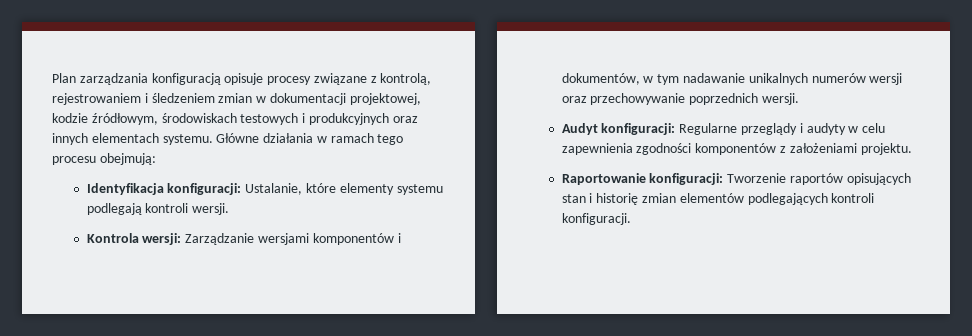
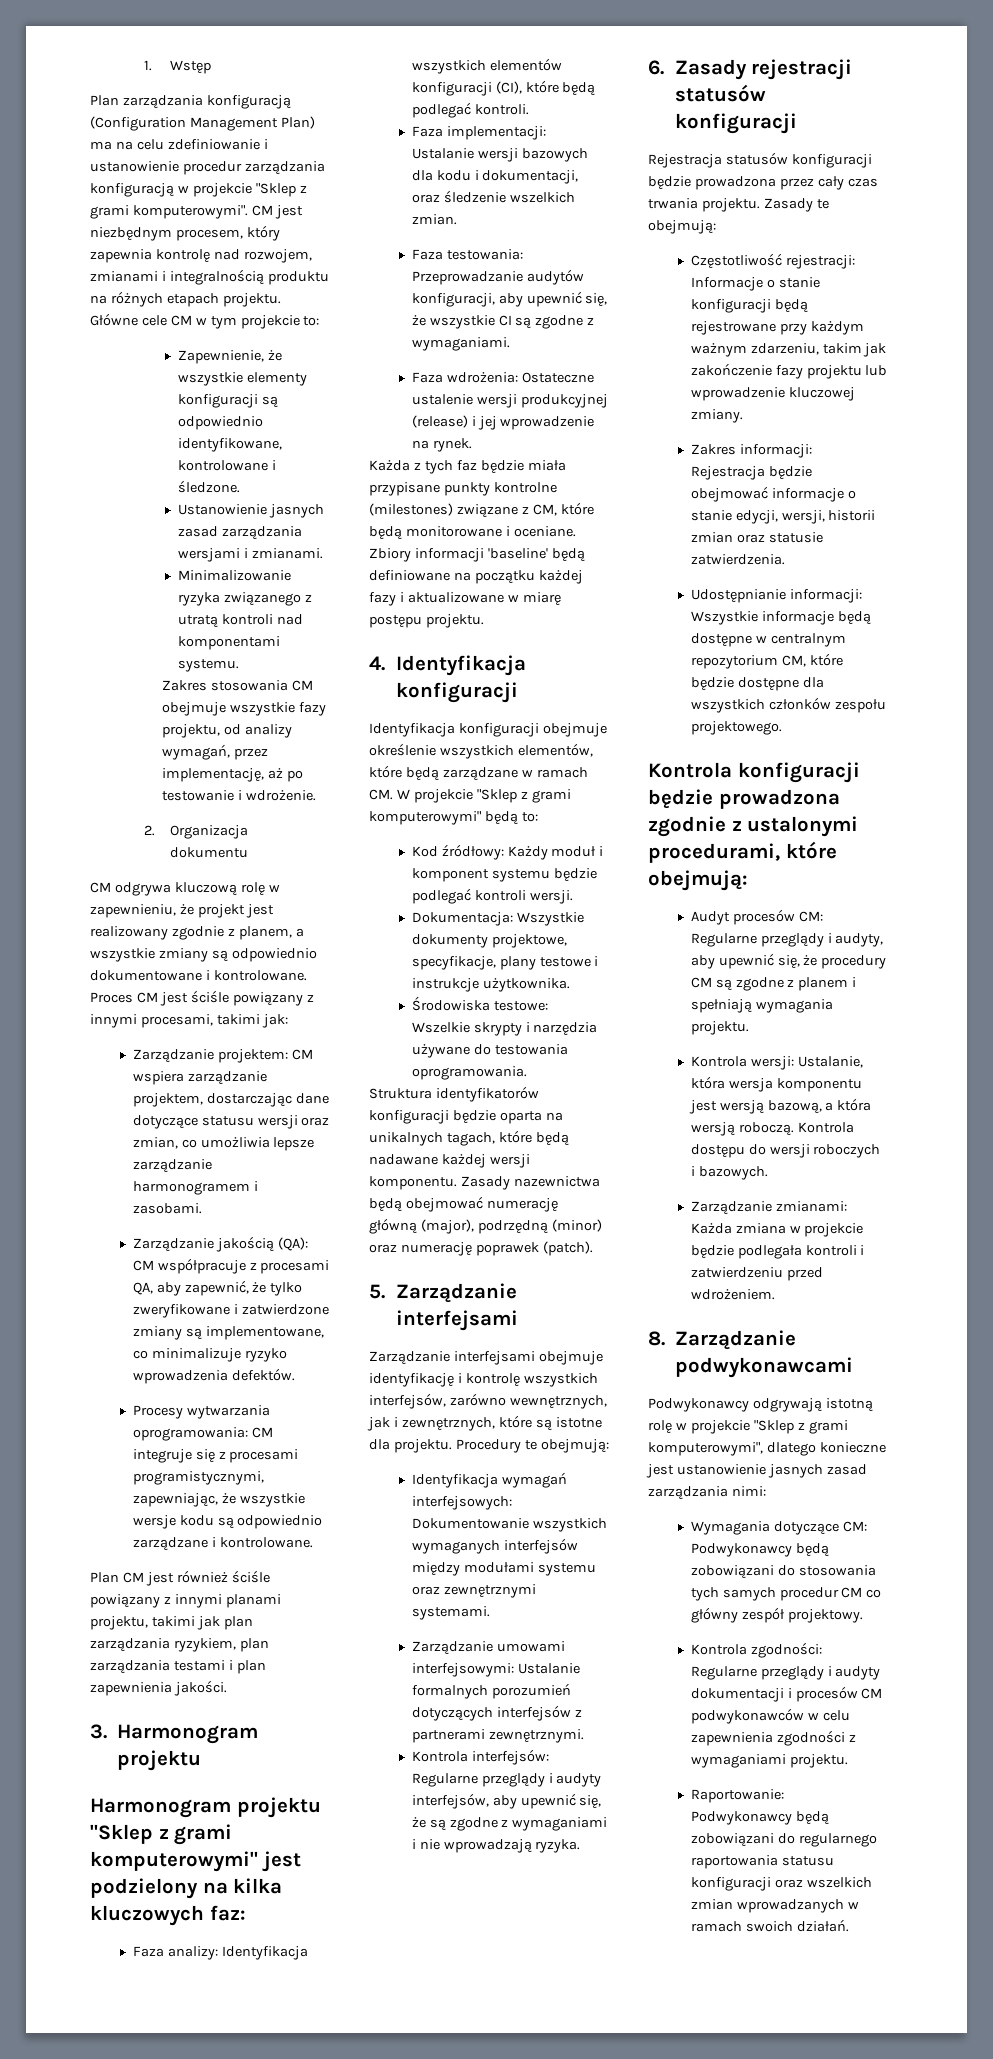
+ 1. Wstęp
- Plan zarządzania konfiguracją opisuje procesy związane z kontrolą, rejestrowaniem i śledzeniem zmian w dokumentacji projektowej, kodzie źródłowym, środowiskach testowych i produkcyjnych oraz innych elementach systemu. Główne działania w ramach tego procesu obejmują:
- Identyfikacja konfiguracji: Ustalanie, które elementy systemu podlegają kontroli wersji.
- Kontrola wersji: Zarządzanie wersjami komponentów i dokumentów, w tym nadawanie unikalnych numerów wersji oraz przechowywanie poprzednich wersji.
- Audyt konfiguracji: Regularne przeglądy i audyty w celu zapewnienia zgodności komponentów z założeniami projektu.
- Raportowanie konfiguracji: Tworzenie raportów opisujących stan i historię zmian elementów podlegających kontroli konfiguracji.
+ Plan zarządzania konfiguracją (Configuration Management Plan) ma na celu zdefiniowanie i ustanowienie procedur zarządzania konfiguracją w projekcie "Sklep z grami komputerowymi". CM jest niezbędnym procesem, który zapewnia kontrolę nad rozwojem, zmianami i integralnością produktu na różnych etapach projektu. Główne cele CM w tym projekcie to:
+ Zapewnienie, że wszystkie elementy konfiguracji są odpowiednio identyfikowane, kontrolowane i śledzone.
+ Ustanowienie jasnych zasad zarządzania wersjami i zmianami.
+ Minimalizowanie ryzyka związanego z utratą kontroli nad komponentami systemu.
+ Zakres stosowania CM obejmuje wszystkie fazy projektu, od analizy wymagań, przez implementację, aż po testowanie i wdrożenie.
+ 2. Organizacja dokumentu
+ CM odgrywa kluczową rolę w zapewnieniu, że projekt jest realizowany zgodnie z planem, a wszystkie zmiany są odpowiednio dokumentowane i kontrolowane. Proces CM jest ściśle powiązany z innymi procesami, takimi jak:
+ Zarządzanie projektem: CM wspiera zarządzanie projektem, dostarczając dane dotyczące statusu wersji oraz zmian, co umożliwia lepsze zarządzanie harmonogramem i zasobami.
+ Zarządzanie jakością (QA): CM współpracuje z procesami QA, aby zapewnić, że tylko zweryfikowane i zatwierdzone zmiany są implementowane, co minimalizuje ryzyko wprowadzenia defektów.
+ Procesy wytwarzania oprogramowania: CM integruje się z procesami programistycznymi, zapewniając, że wszystkie wersje kodu są odpowiednio zarządzane i kontrolowane.
+ Plan CM jest również ściśle powiązany z innymi planami projektu, takimi jak plan zarządzania ryzykiem, plan zarządzania testami i plan zapewnienia jakości.
+ 3. Harmonogram projektu
+ Harmonogram projektu "Sklep z grami komputerowymi" jest podzielony na kilka kluczowych faz:
+ Faza analizy: Identyfikacja wszystkich elementów konfiguracji (CI), które będą podlegać kontroli.
+ Faza implementacji: Ustalanie wersji bazowych dla kodu i dokumentacji, oraz śledzenie wszelkich zmian.
+ Faza testowania: Przeprowadzanie audytów konfiguracji, aby upewnić się, że wszystkie CI są zgodne z wymaganiami.
+ Faza wdrożenia: Ostateczne ustalenie wersji produkcyjnej (release) i jej wprowadzenie na rynek.
+ Każda z tych faz będzie miała przypisane punkty kontrolne (milestones) związane z CM, które będą monitorowane i oceniane. Zbiory informacji 'baseline' będą definiowane na początku każdej fazy i aktualizowane w miarę postępu projektu.
+ 4. Identyfikacja konfiguracji
+ Identyfikacja konfiguracji obejmuje określenie wszystkich elementów, które będą zarządzane w ramach CM. W projekcie "Sklep z grami komputerowymi" będą to:
+ Kod źródłowy: Każdy moduł i komponent systemu będzie podlegać kontroli wersji.
+ Dokumentacja: Wszystkie dokumenty projektowe, specyfikacje, plany testowe i instrukcje użytkownika.
+ Środowiska testowe: Wszelkie skrypty i narzędzia używane do testowania oprogramowania.
+ Struktura identyfikatorów konfiguracji będzie oparta na unikalnych tagach, które będą nadawane każdej wersji komponentu. Zasady nazewnictwa będą obejmować numerację główną (major), podrzędną (minor) oraz numerację poprawek (patch).
+ 5. Zarządzanie interfejsami
+ Zarządzanie interfejsami obejmuje identyfikację i kontrolę wszystkich interfejsów, zarówno wewnętrznych, jak i zewnętrznych, które są istotne dla projektu. Procedury te obejmują:
+ Identyfikacja wymagań interfejsowych: Dokumentowanie wszystkich wymaganych interfejsów między modułami systemu oraz zewnętrznymi systemami.
+ Zarządzanie umowami interfejsowymi: Ustalanie formalnych porozumień dotyczących interfejsów z partnerami zewnętrznymi.
+ Kontrola interfejsów: Regularne przeglądy i audyty interfejsów, aby upewnić się, że są zgodne z wymaganiami i nie wprowadzają ryzyka.
+ 6. Zasady rejestracji statusów konfiguracji
+ Rejestracja statusów konfiguracji będzie prowadzona przez cały czas trwania projektu. Zasady te obejmują:
+ Częstotliwość rejestracji: Informacje o stanie konfiguracji będą rejestrowane przy każdym ważnym zdarzeniu, takim jak zakończenie fazy projektu lub wprowadzenie kluczowej zmiany.
+ Zakres informacji: Rejestracja będzie obejmować informacje o stanie edycji, wersji, historii zmian oraz statusie zatwierdzenia.
+ Udostępnianie informacji: Wszystkie informacje będą dostępne w centralnym repozytorium CM, które będzie dostępne dla wszystkich członków zespołu projektowego.
+ Kontrola konfiguracji będzie prowadzona zgodnie z ustalonymi procedurami, które obejmują:
+ Audyt procesów CM: Regularne przeglądy i audyty, aby upewnić się, że procedury CM są zgodne z planem i spełniają wymagania projektu.
+ Kontrola wersji: Ustalanie, która wersja komponentu jest wersją bazową, a która wersją roboczą. Kontrola dostępu do wersji roboczych i bazowych.
+ Zarządzanie zmianami: Każda zmiana w projekcie będzie podlegała kontroli i zatwierdzeniu przed wdrożeniem.
+ 8. Zarządzanie podwykonawcami
+ Podwykonawcy odgrywają istotną rolę w projekcie "Sklep z grami komputerowymi", dlatego konieczne jest ustanowienie jasnych zasad zarządzania nimi:
+ Wymagania dotyczące CM: Podwykonawcy będą zobowiązani do stosowania tych samych procedur CM co główny zespół projektowy.
+ Kontrola zgodności: Regularne przeglądy i audyty dokumentacji i procesów CM podwykonawców w celu zapewnienia zgodności z wymaganiami projektu.
+ Raportowanie: Podwykonawcy będą zobowiązani do regularnego raportowania statusu konfiguracji oraz wszelkich zmian wprowadzanych w ramach swoich działań.

